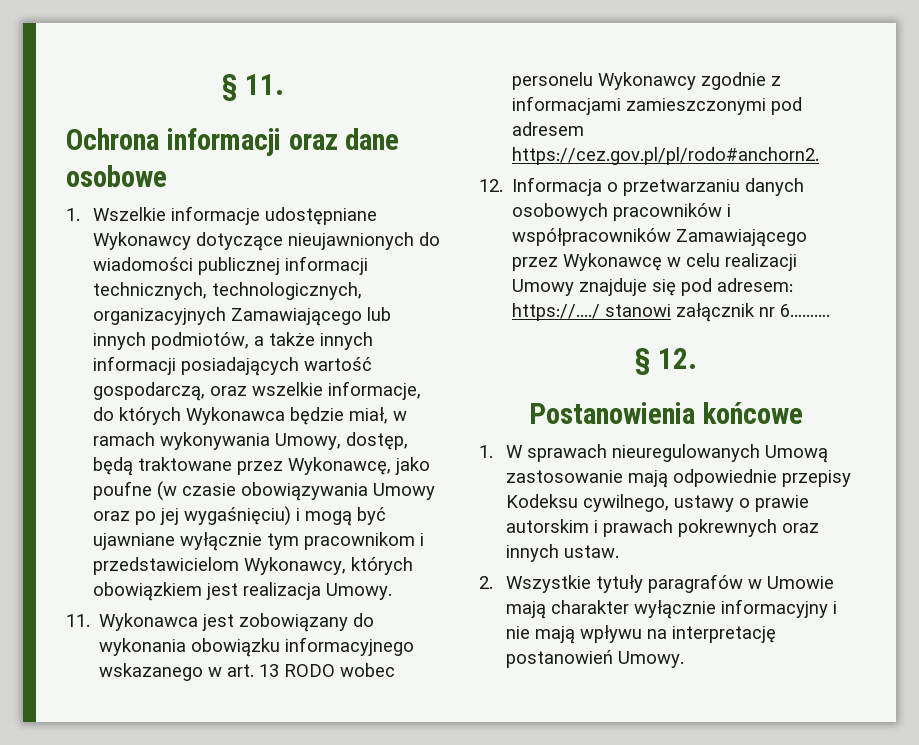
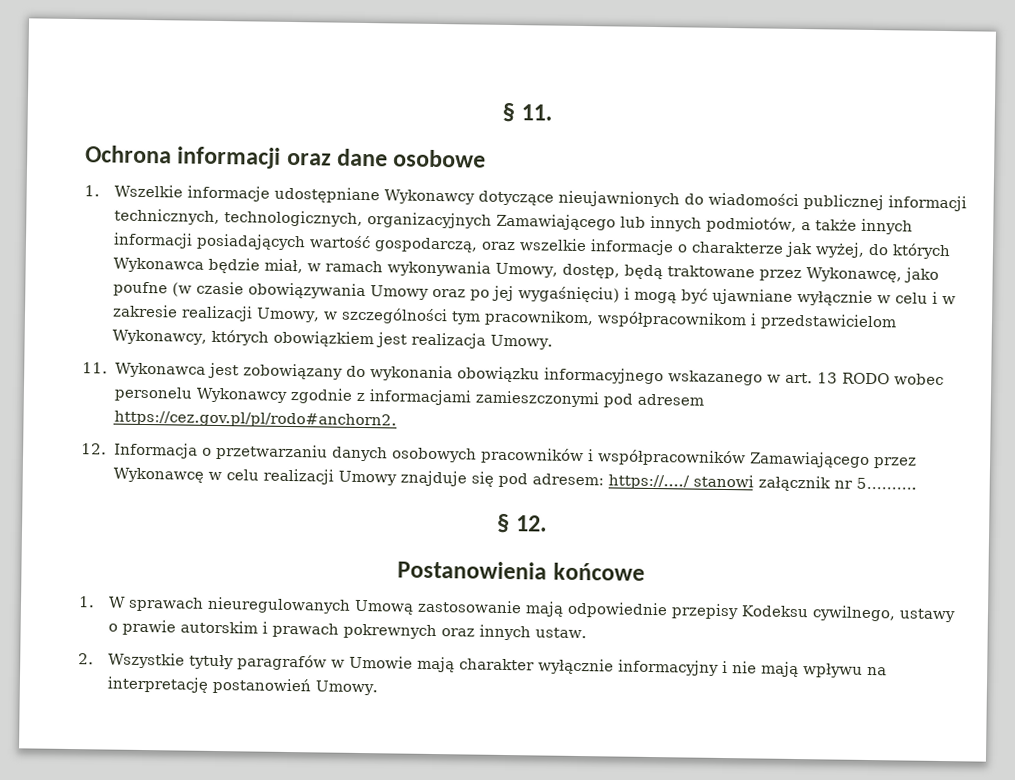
- 1. Wszelkie informacje udostępniane Wykonawcy dotyczące nieujawnionych do wiadomości publicznej informacji technicznych, technologicznych, organizacyjnych Zamawiającego lub innych podmiotów, a także innych informacji posiadających wartość gospodarczą, oraz wszelkie informacje, do których Wykonawca będzie miał, w ramach wykonywania Umowy, dostęp, będą traktowane przez Wykonawcę, jako poufne (w czasie obowiązywania Umowy oraz po jej wygaśnięciu) i mogą być ujawniane wyłącznie tym pracownikom i przedstawicielom Wykonawcy, których obowiązkiem jest realizacja Umowy.
+ 1. Wszelkie informacje udostępniane Wykonawcy dotyczące nieujawnionych do wiadomości publicznej informacji technicznych, technologicznych, organizacyjnych Zamawiającego lub innych podmiotów, a także innych informacji posiadających wartość gospodarczą, oraz wszelkie informacje o charakterze jak wyżej, do których Wykonawca będzie miał, w ramach wykonywania Umowy, dostęp, będą traktowane przez Wykonawcę, jako poufne (w czasie obowiązywania Umowy oraz po jej wygaśnięciu) i mogą być ujawniane wyłącznie w celu i w zakresie realizacji Umowy, w szczególności tym pracownikom, współpracownikom i przedstawicielom Wykonawcy, których obowiązkiem jest realizacja Umowy.
- 12. Informacja o przetwarzaniu danych osobowych pracowników i współpracowników Zamawiającego przez Wykonawcę w celu realizacji Umowy znajduje się pod adresem: https://..../ stanowi załącznik nr 6……….
+ 12. Informacja o przetwarzaniu danych osobowych pracowników i współpracowników Zamawiającego przez Wykonawcę w celu realizacji Umowy znajduje się pod adresem: https://..../ stanowi załącznik nr 5……….

